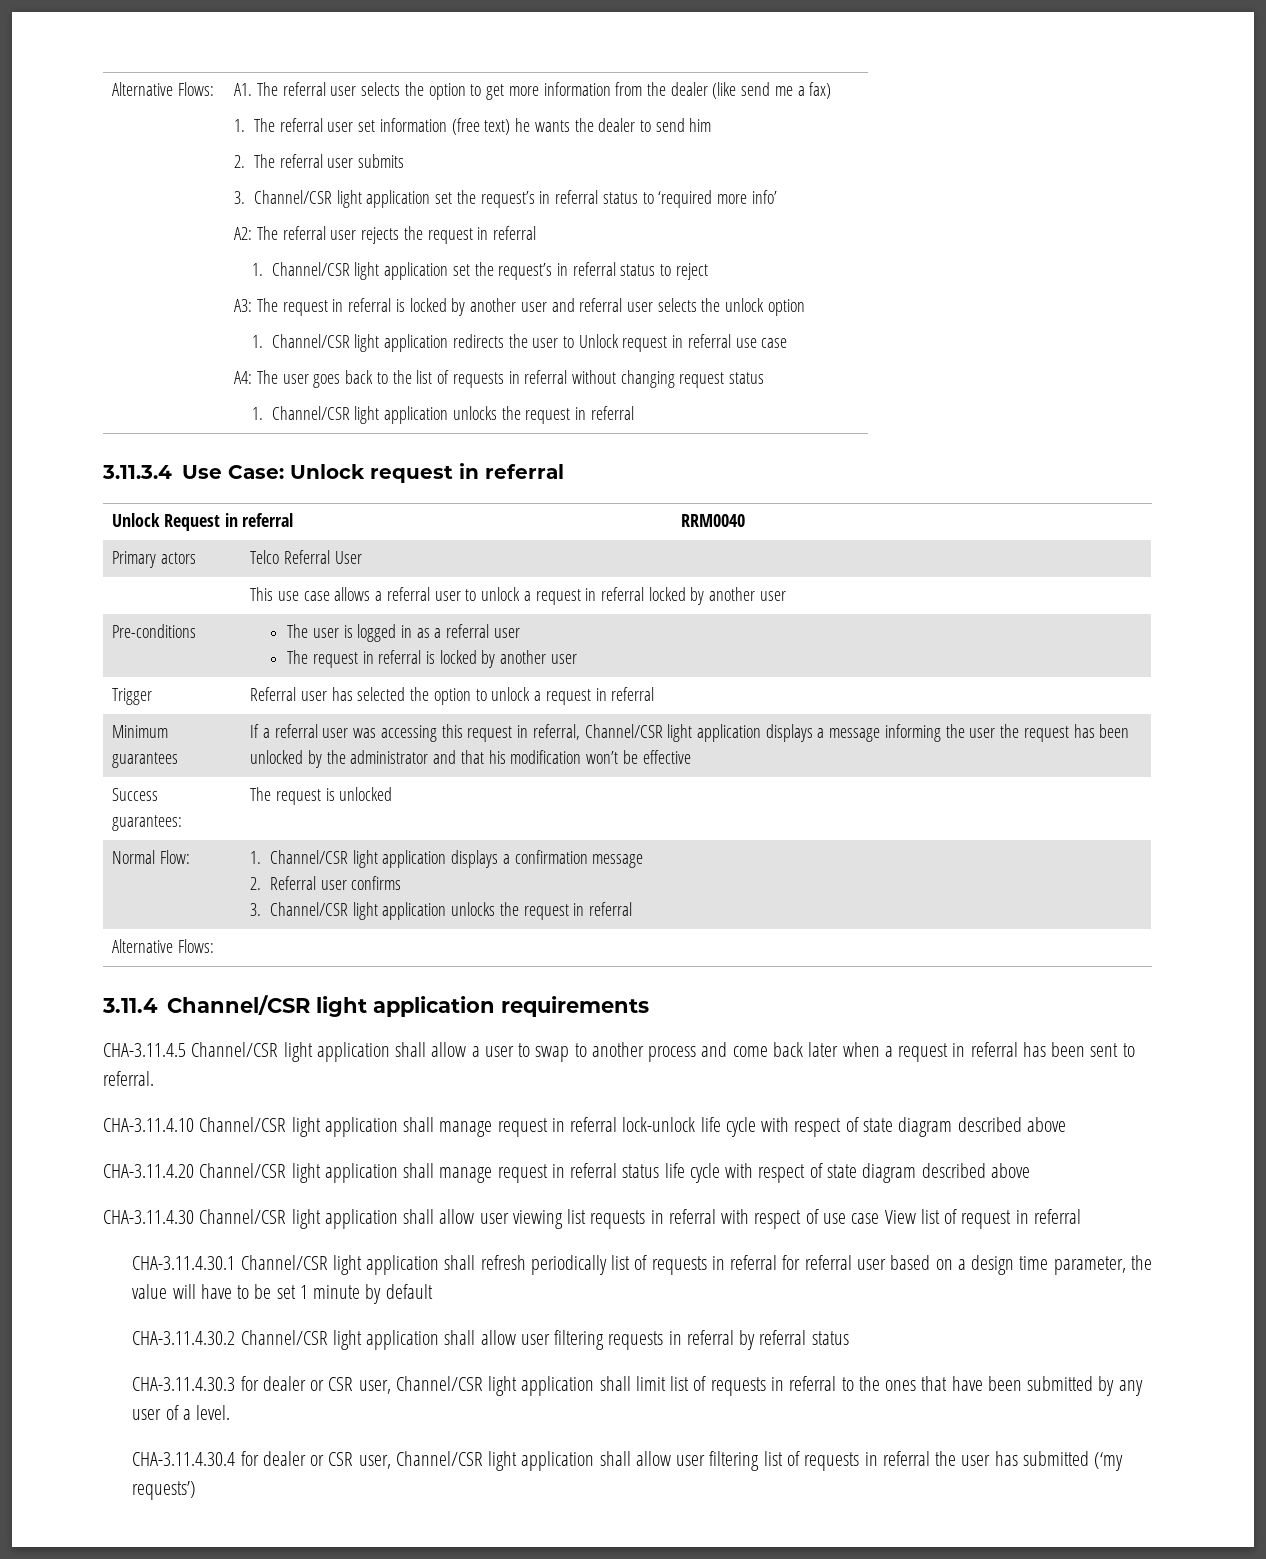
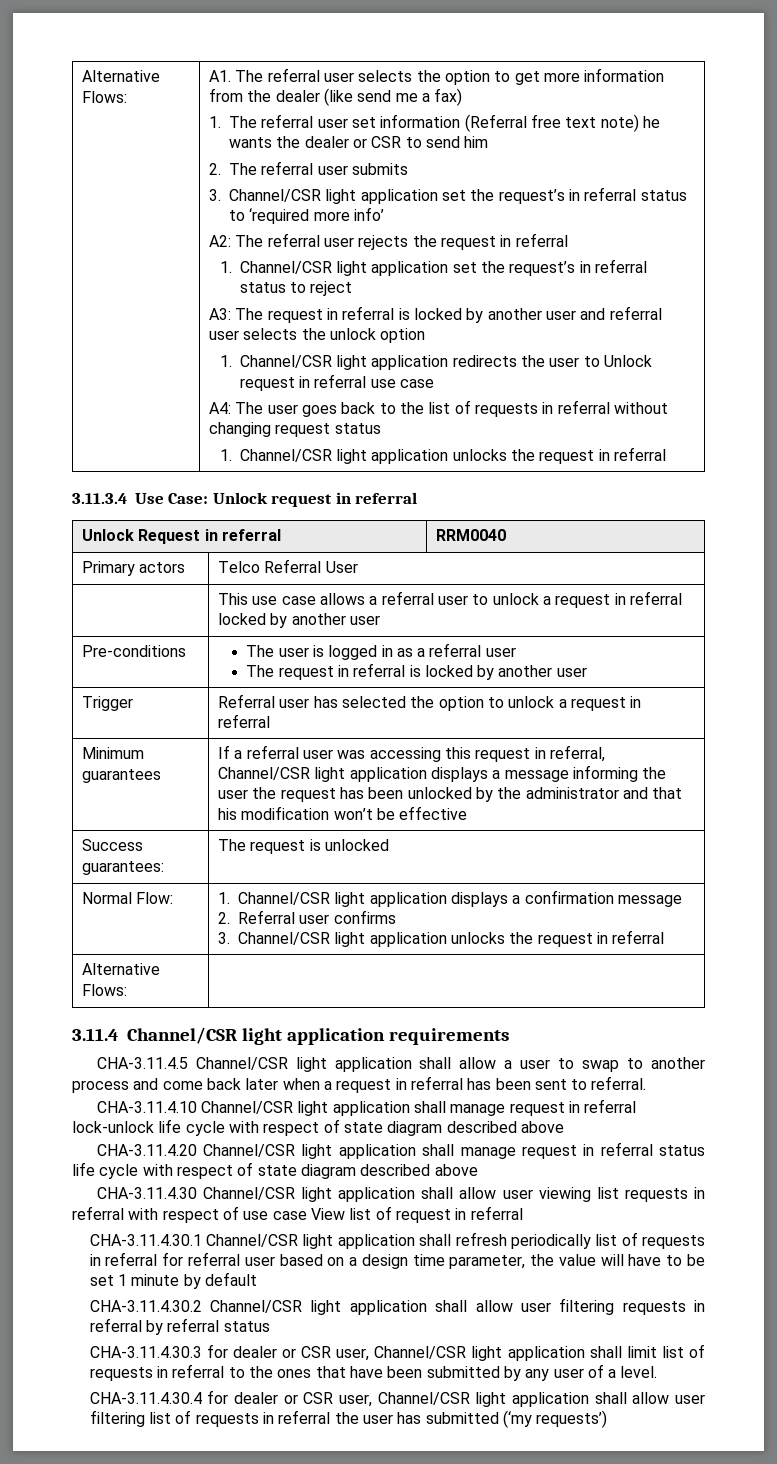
- 1. The referral user set information (free text) he wants the dealer to send him
+ 1. The referral user set information (Referral free text note) he wants the dealer or CSR to send him

